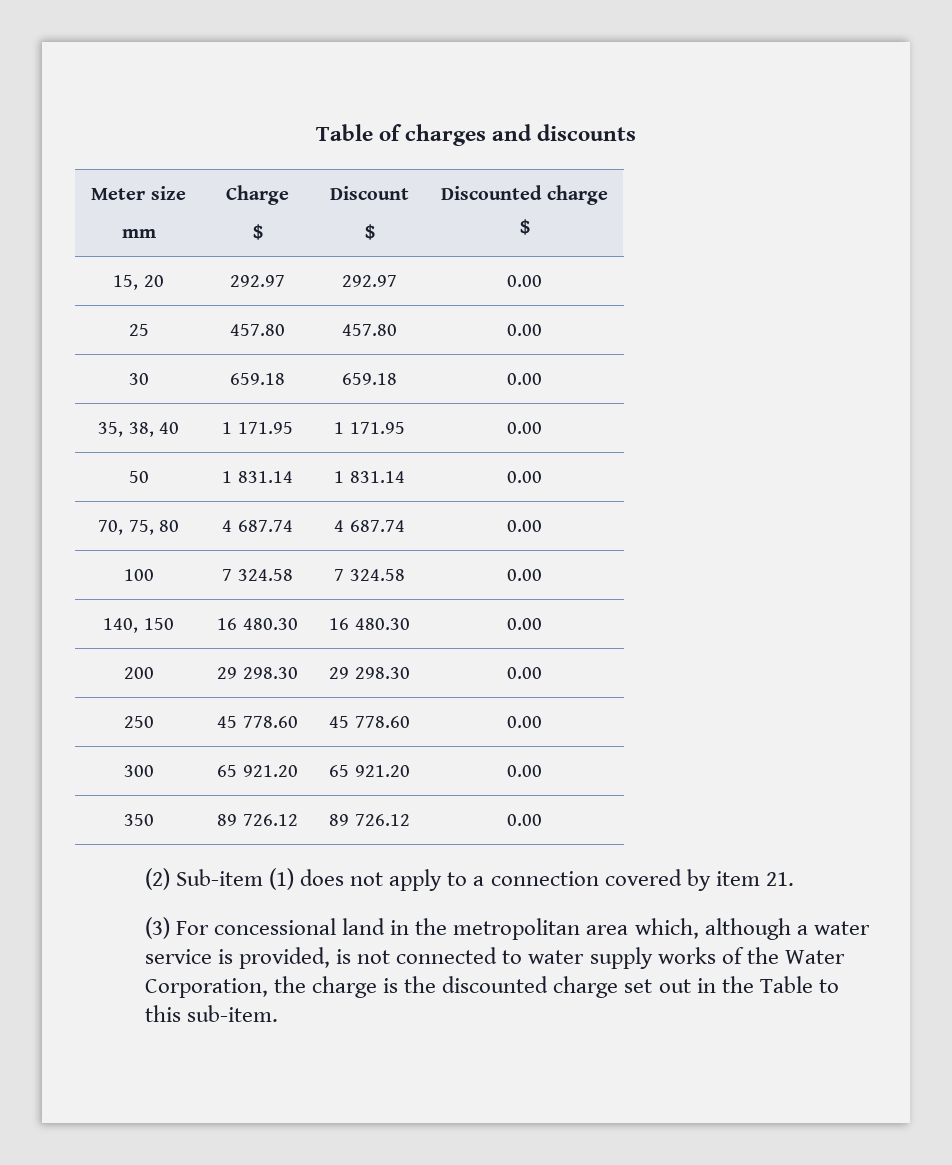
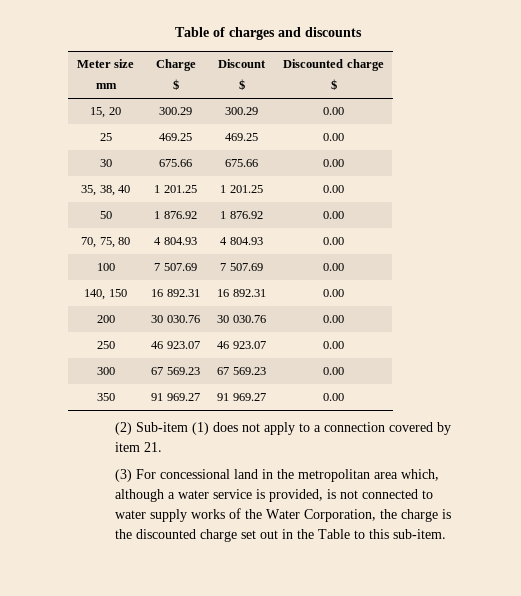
- 15, 20 | 292.97 | 292.97 | 0.00
+ 15, 20 | 300.29 | 300.29 | 0.00
- 25 | 457.80 | 457.80 | 0.00
+ 25 | 469.25 | 469.25 | 0.00
- 30 | 659.18 | 659.18 | 0.00
+ 30 | 675.66 | 675.66 | 0.00
- 35, 38, 40 | 1 171.95 | 1 171.95 | 0.00
+ 35, 38, 40 | 1 201.25 | 1 201.25 | 0.00
- 50 | 1 831.14 | 1 831.14 | 0.00
+ 50 | 1 876.92 | 1 876.92 | 0.00
- 70, 75, 80 | 4 687.74 | 4 687.74 | 0.00
+ 70, 75, 80 | 4 804.93 | 4 804.93 | 0.00
- 100 | 7 324.58 | 7 324.58 | 0.00
+ 100 | 7 507.69 | 7 507.69 | 0.00
- 140, 150 | 16 480.30 | 16 480.30 | 0.00
+ 140, 150 | 16 892.31 | 16 892.31 | 0.00
- 200 | 29 298.30 | 29 298.30 | 0.00
- 250 | 45 778.60 | 45 778.60 | 0.00
- 300 | 65 921.20 | 65 921.20 | 0.00
- 350 | 89 726.12 | 89 726.12 | 0.00
+ 200 | 30 030.76 | 30 030.76 | 0.00
+ 250 | 46 923.07 | 46 923.07 | 0.00
+ 300 | 67 569.23 | 67 569.23 | 0.00
+ 350 | 91 969.27 | 91 969.27 | 0.00

